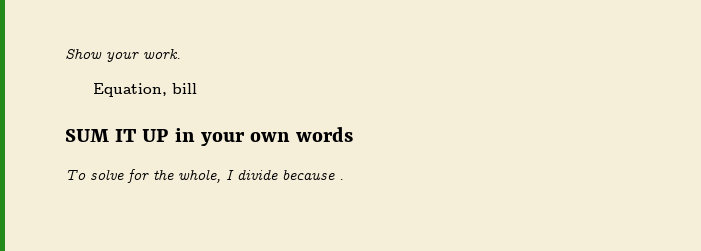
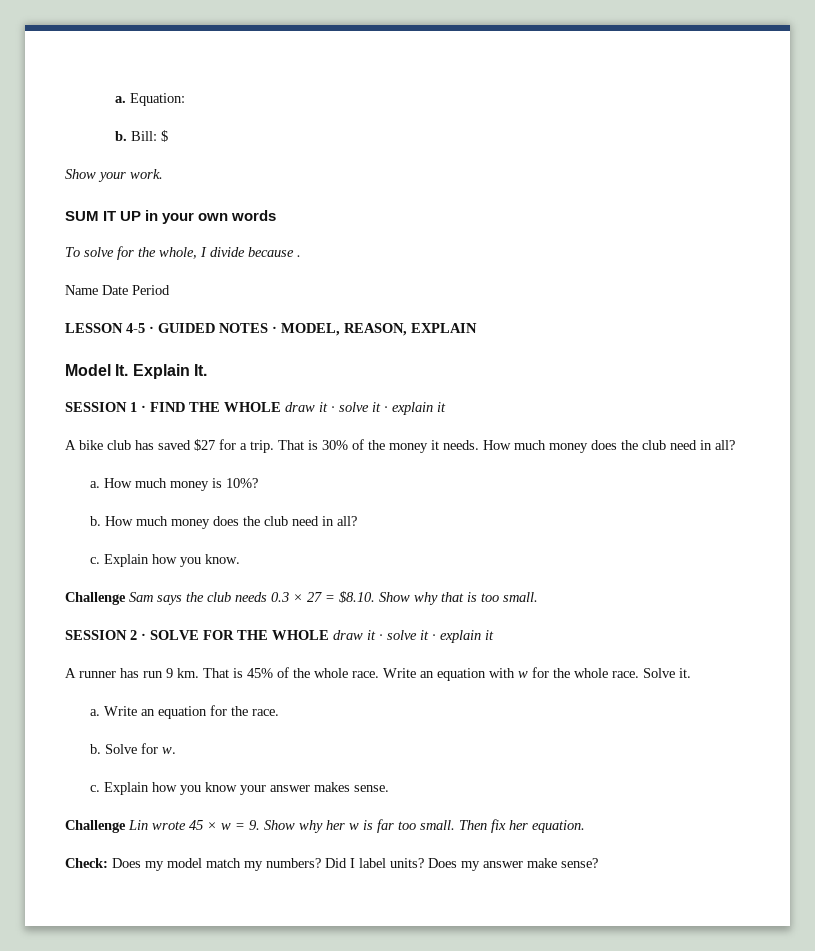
+ a. Equation:
+ b. Bill: $
- Equation, bill
+ Name Date Period
+ LESSON 4-5 · GUIDED NOTES · MODEL, REASON, EXPLAIN
+ Model It. Explain It.
+ SESSION 1 · FIND THE WHOLE draw it · solve it · explain it
+ A bike club has saved $27 for a trip. That is 30% of the money it needs. How much money does the club need in all?
+ a. How much money is 10%?
+ b. How much money does the club need in all?
+ c. Explain how you know.
+ Challenge Sam says the club needs 0.3 × 27 = $8.10. Show why that is too small.
+ SESSION 2 · SOLVE FOR THE WHOLE draw it · solve it · explain it
+ A runner has run 9 km. That is 45% of the whole race. Write an equation with w for the whole race. Solve it.
+ a. Write an equation for the race.
+ b. Solve for w.
+ c. Explain how you know your answer makes sense.
+ Challenge Lin wrote 45 × w = 9. Show why her w is far too small. Then fix her equation.
+ Check: Does my model match my numbers? Did I label units? Does my answer make sense?

